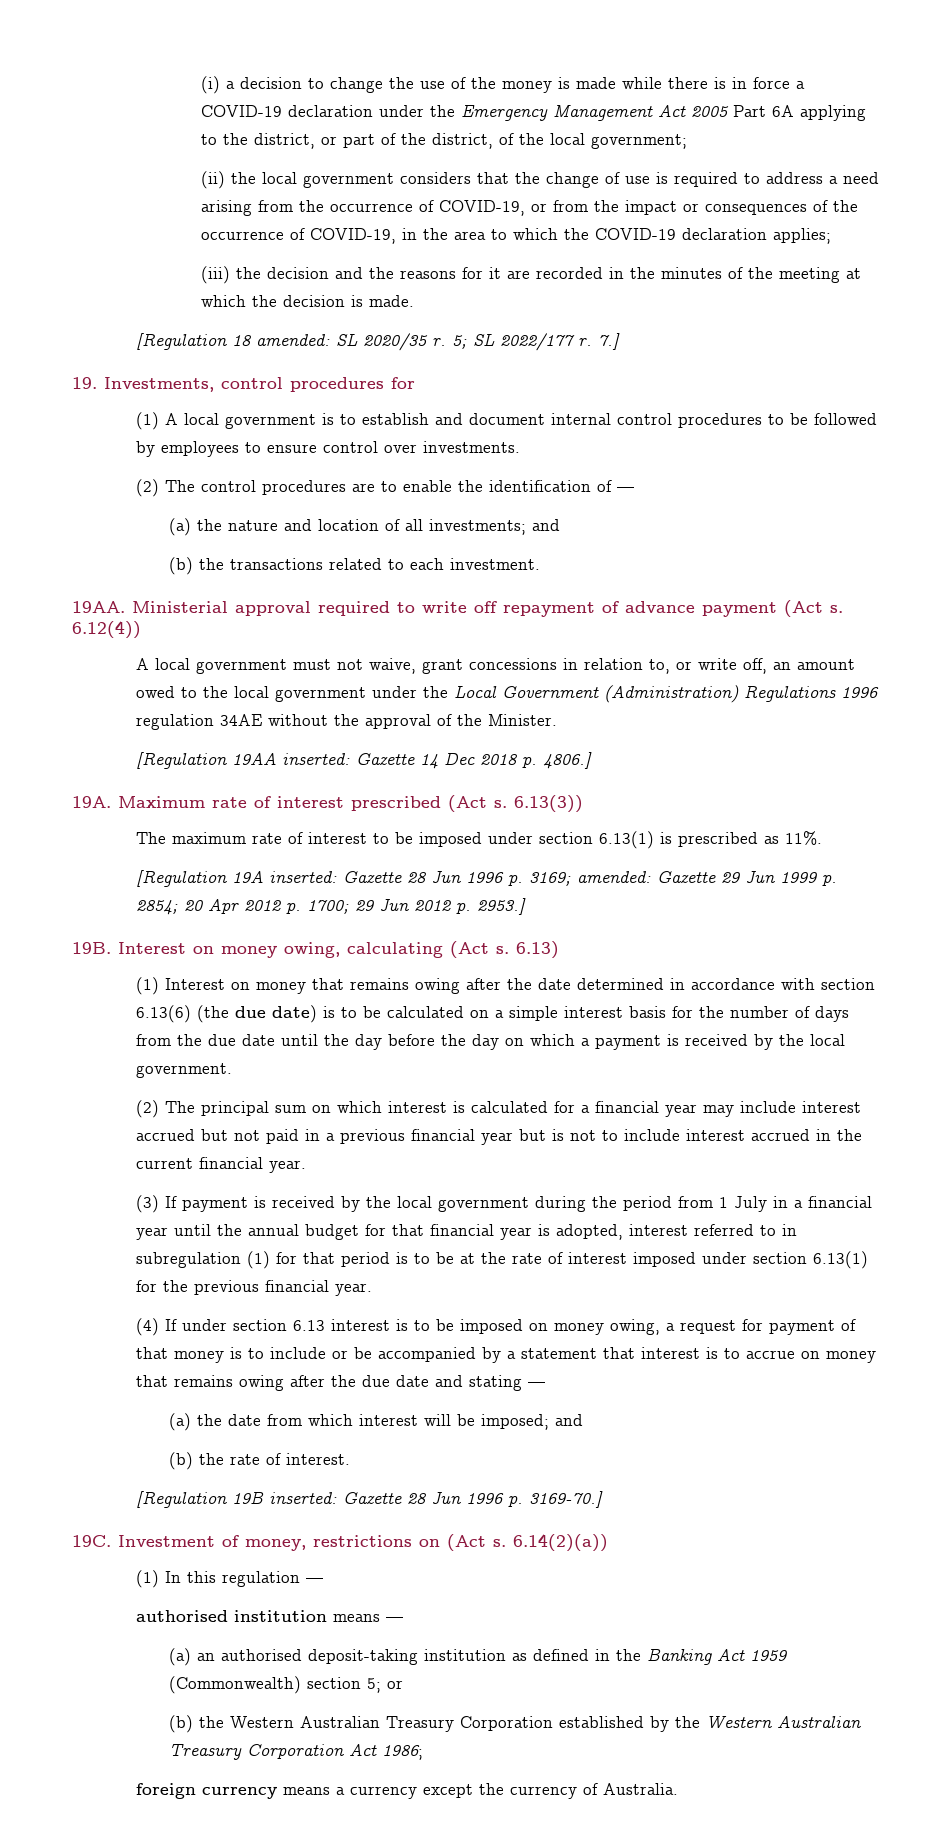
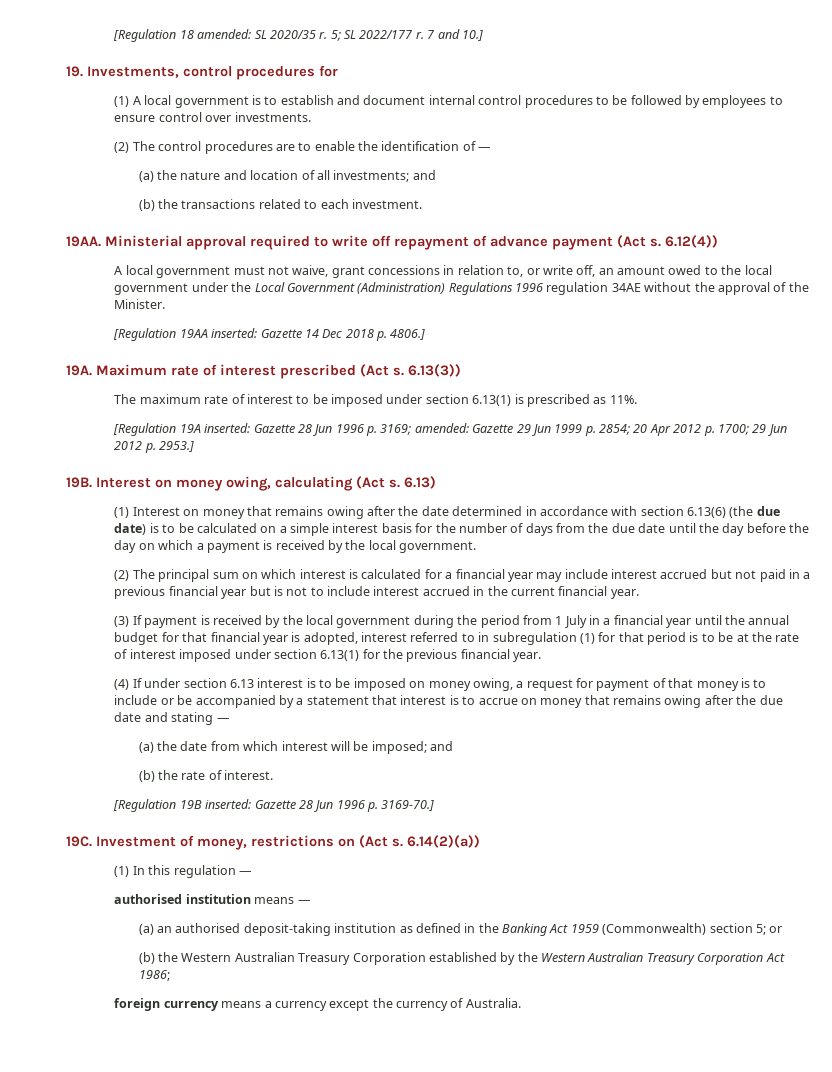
- (i) a decision to change the use of the money is made while there is in force a COVID-19 declaration under the Emergency Management Act 2005 Part 6A applying to the district, or part of the district, of the local government;
- (ii) the local government considers that the change of use is required to address a need arising from the occurrence of COVID-19, or from the impact or consequences of the occurrence of COVID-19, in the area to which the COVID-19 declaration applies;
- (iii) the decision and the reasons for it are recorded in the minutes of the meeting at which the decision is made.
- 7.]
+ 7 and 10.]

